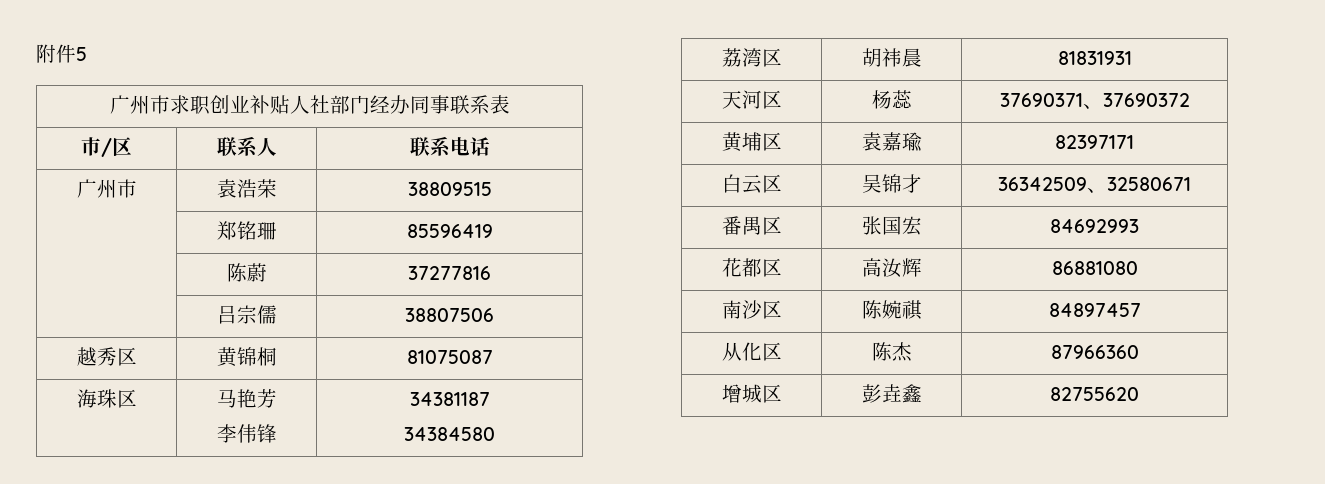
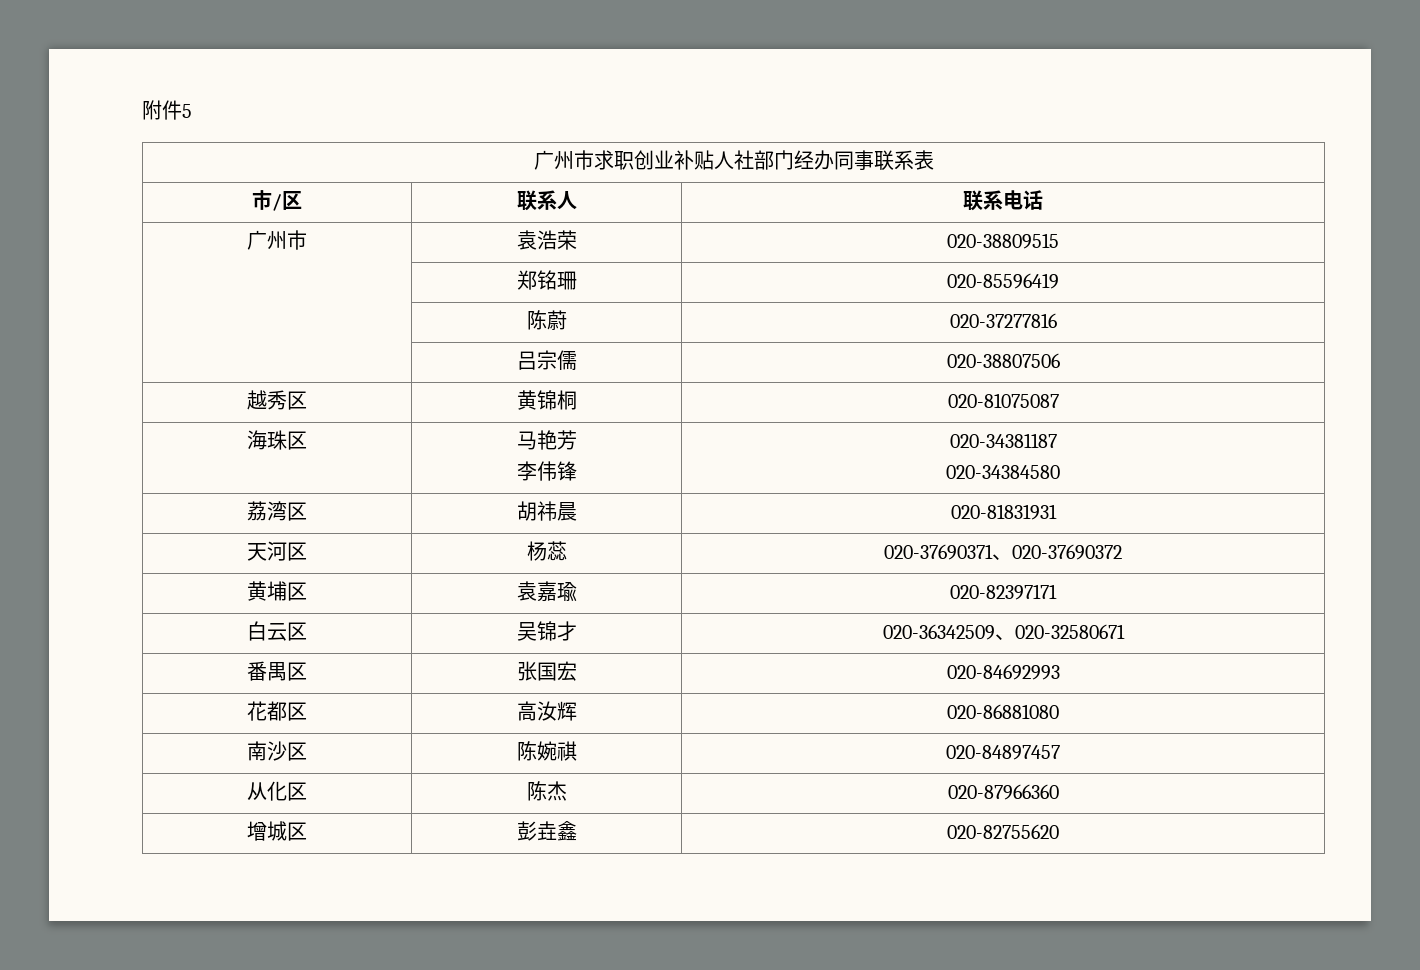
- 广州市 | 袁浩荣 | 38809515
+ 广州市 | 袁浩荣 | 020-38809515
- | 郑铭珊 | 85596419
+ | 郑铭珊 | 020-85596419
- | 陈蔚 | 37277816
+ | 陈蔚 | 020-37277816
- | 吕宗儒 | 38807506
+ | 吕宗儒 | 020-38807506
- 越秀区 | 黄锦桐 | 81075087
+ 越秀区 | 黄锦桐 | 020-81075087
  海珠区 | 马艳芳
- 李伟锋 | 34381187
- 34384580
+ 李伟锋 | 020-34381187
+ 020-34384580
- 荔湾区 | 胡祎晨 | 81831931
+ 荔湾区 | 胡祎晨 | 020-81831931
- 天河区 | 杨蕊 | 37690371、37690372
+ 天河区 | 杨蕊 | 020-37690371、020-37690372
- 黄埔区 | 袁嘉瑜 | 82397171
+ 黄埔区 | 袁嘉瑜 | 020-82397171
- 白云区 | 吴锦才 | 36342509、32580671
+ 白云区 | 吴锦才 | 020-36342509、020-32580671
- 番禺区 | 张国宏 | 84692993
+ 番禺区 | 张国宏 | 020-84692993
- 花都区 | 高汝辉 | 86881080
+ 花都区 | 高汝辉 | 020-86881080
- 南沙区 | 陈婉祺 | 84897457
+ 南沙区 | 陈婉祺 | 020-84897457
- 从化区 | 陈杰 | 87966360
+ 从化区 | 陈杰 | 020-87966360
- 增城区 | 彭垚鑫 | 82755620
+ 增城区 | 彭垚鑫 | 020-82755620

